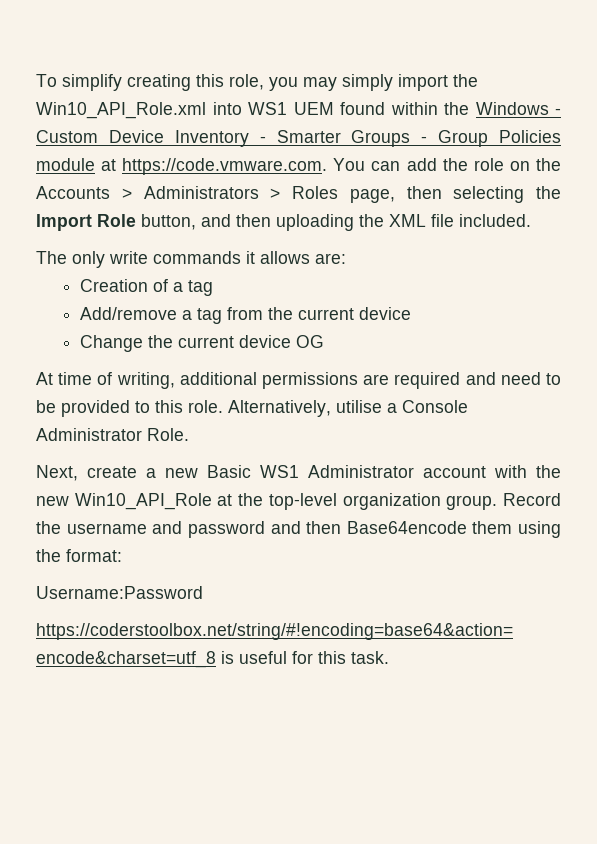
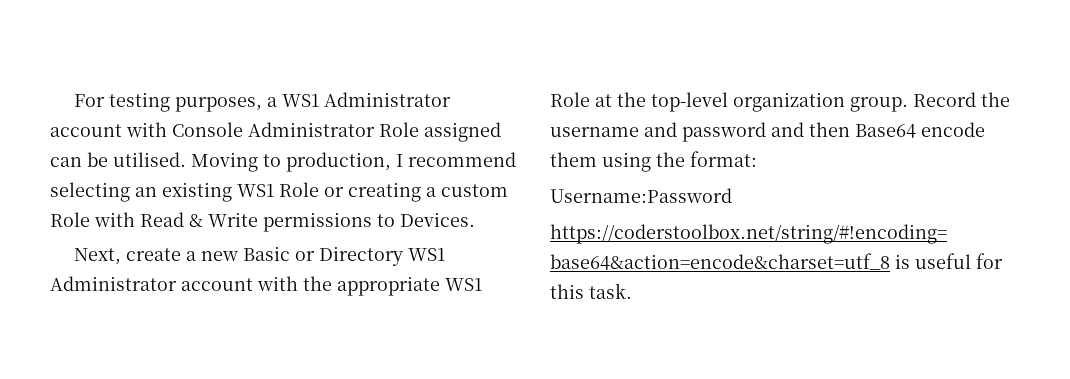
- To simplify creating this role, you may simply import the Win10_API_Role.xml into WS1 UEM found within the Windows - Custom Device Inventory - Smarter Groups - Group Policies module at https://code.vmware.com. You can add the role on the Accounts > Administrators > Roles page, then selecting the Import Role button, and then uploading the XML file included.
- The only write commands it allows are:
- Creation of a tag
- Add/remove a tag from the current device
- Change the current device OG
- At time of writing, additional permissions are required and need to be provided to this role. Alternatively, utilise a Console Administrator Role.
+ For testing purposes, a WS1 Administrator account with Console Administrator Role assigned can be utilised. Moving to production, I recommend selecting an existing WS1 Role or creating a custom Role with Read & Write permissions to Devices.
- Next, create a new Basic WS1 Administrator account with the new Win10_API_Role at the top-level organization group.
+ Next, create a new Basic or Directory WS1 Administrator account with the appropriate WS1 Role at the top-level organization group.
- Record the username and password and then Base64encode them using the format:
+ Record the username and password and then Base64 encode them using the format:

